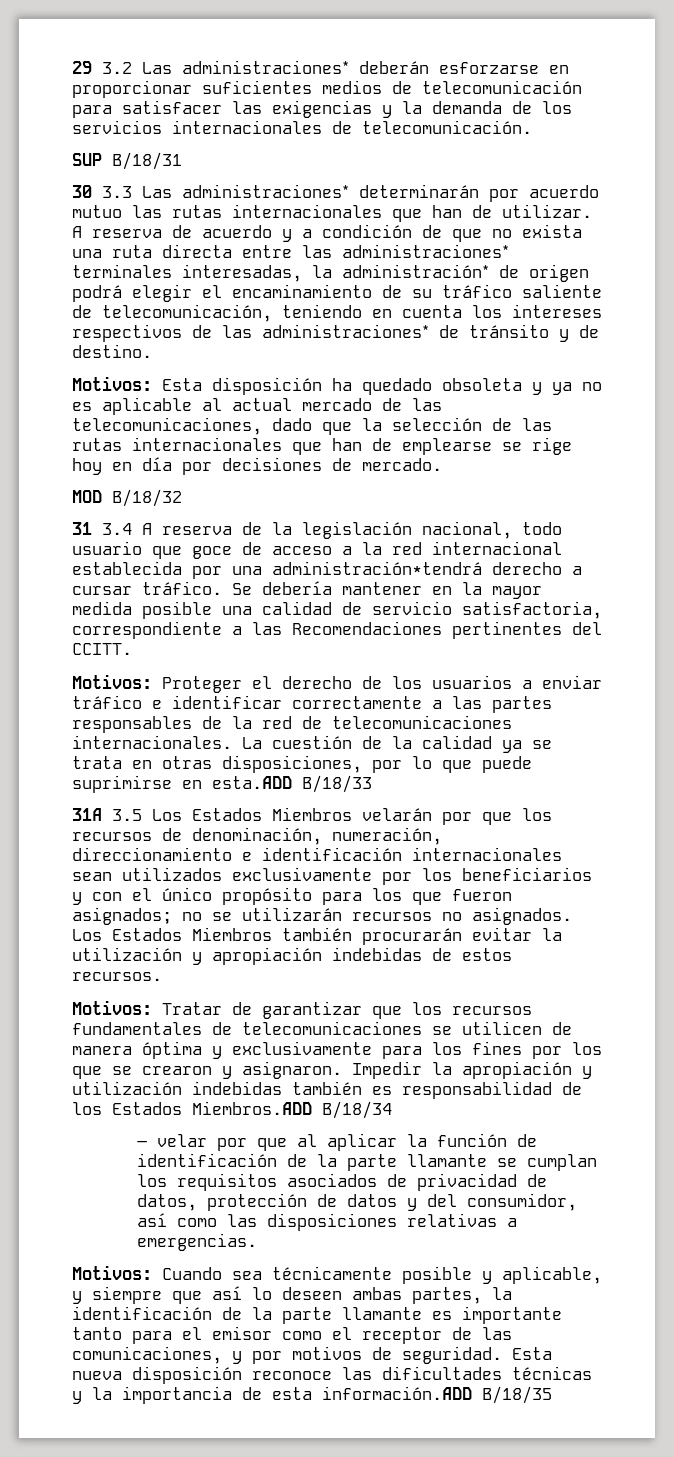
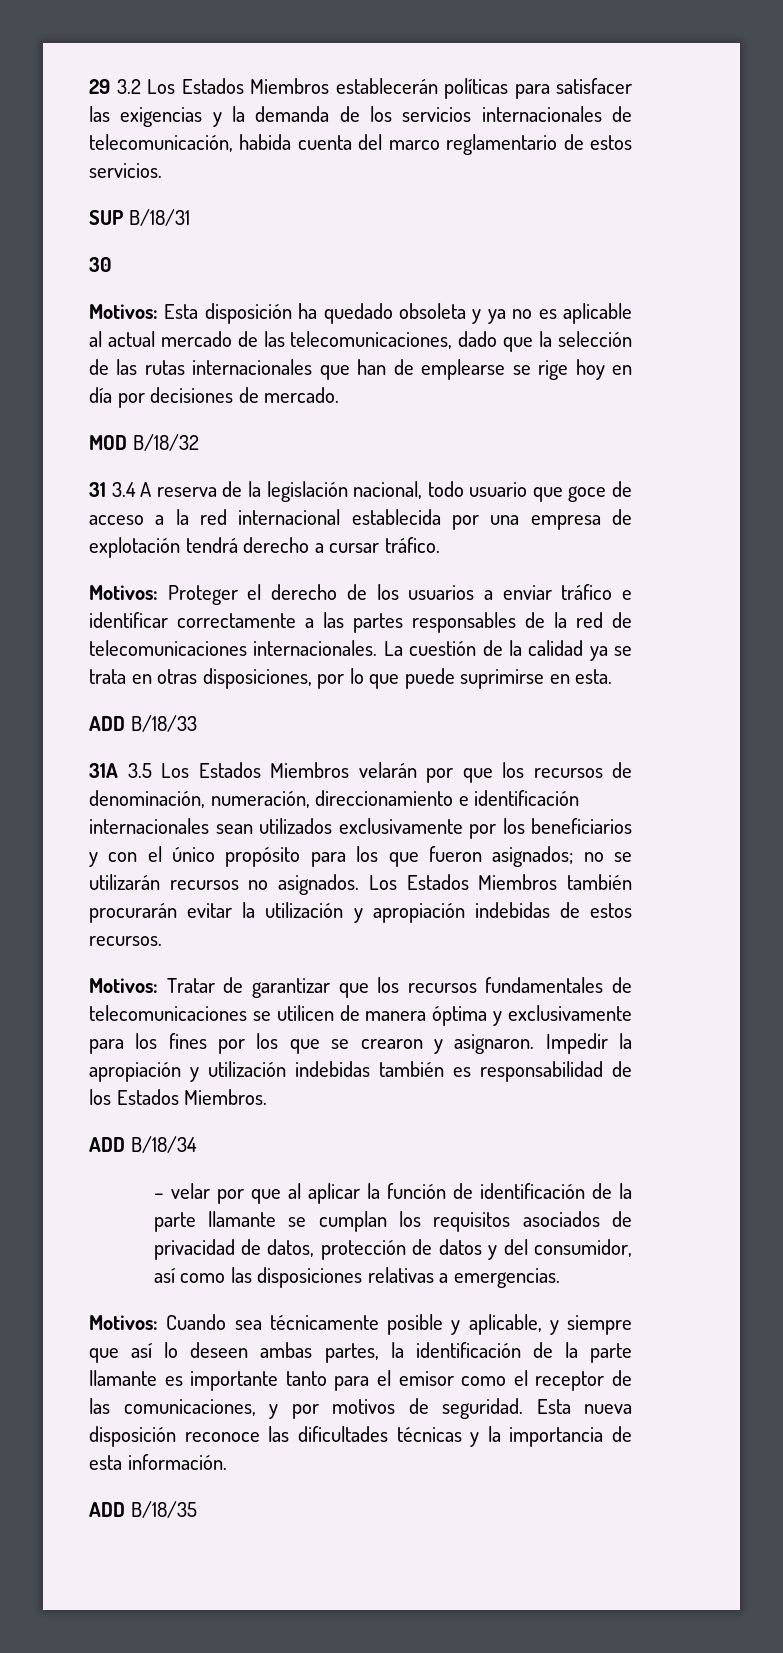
- 29 3.2 Las administraciones* deberán esforzarse en proporcionar suficientes medios de telecomunicación para satisfacer las exigencias y la demanda de los servicios internacionales de telecomunicación.
+ 29 3.2 Los Estados Miembros establecerán políticas para satisfacer las exigencias y la demanda de los servicios internacionales de telecomunicación, habida cuenta del marco reglamentario de estos servicios.
  SUP B/18/31
- 30 3.3 Las administraciones* determinarán por acuerdo mutuo las rutas internacionales que han de utilizar. A reserva de acuerdo y a condición de que no exista una ruta directa entre las administraciones* terminales interesadas, la administración* de origen podrá elegir el encaminamiento de su tráfico saliente de telecomunicación, teniendo en cuenta los intereses respectivos de las administraciones* de tránsito y de destino.
+ 30
- 31 3.4 A reserva de la legislación nacional, todo usuario que goce de acceso a la red internacional establecida por una administración*tendrá derecho a cursar tráfico. Se debería mantener en la mayor medida posible una calidad de servicio satisfactoria, correspondiente a las Recomendaciones pertinentes del CCITT.
+ 31 3.4 A reserva de la legislación nacional, todo usuario que goce de acceso a la red internacional establecida por una empresa de explotación tendrá derecho a cursar tráfico.
- La cuestión de la calidad ya se trata en otras disposiciones, por lo que puede suprimirse en esta.ADD B/18/33
+ La cuestión de la calidad ya se trata en otras disposiciones, por lo que puede suprimirse en esta.
+ ADD B/18/33
- Impedir la apropiación y utilización indebidas también es responsabilidad de los Estados Miembros.ADD B/18/34
+ Impedir la apropiación y utilización indebidas también es responsabilidad de los Estados Miembros.
+ ADD B/18/34
- Esta nueva disposición reconoce las dificultades técnicas y la importancia de esta información.ADD B/18/35
+ Esta nueva disposición reconoce las dificultades técnicas y la importancia de esta información.
+ ADD B/18/35

